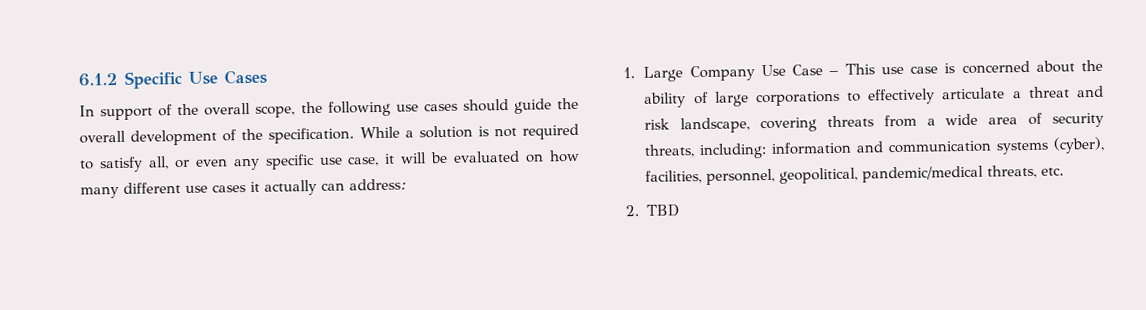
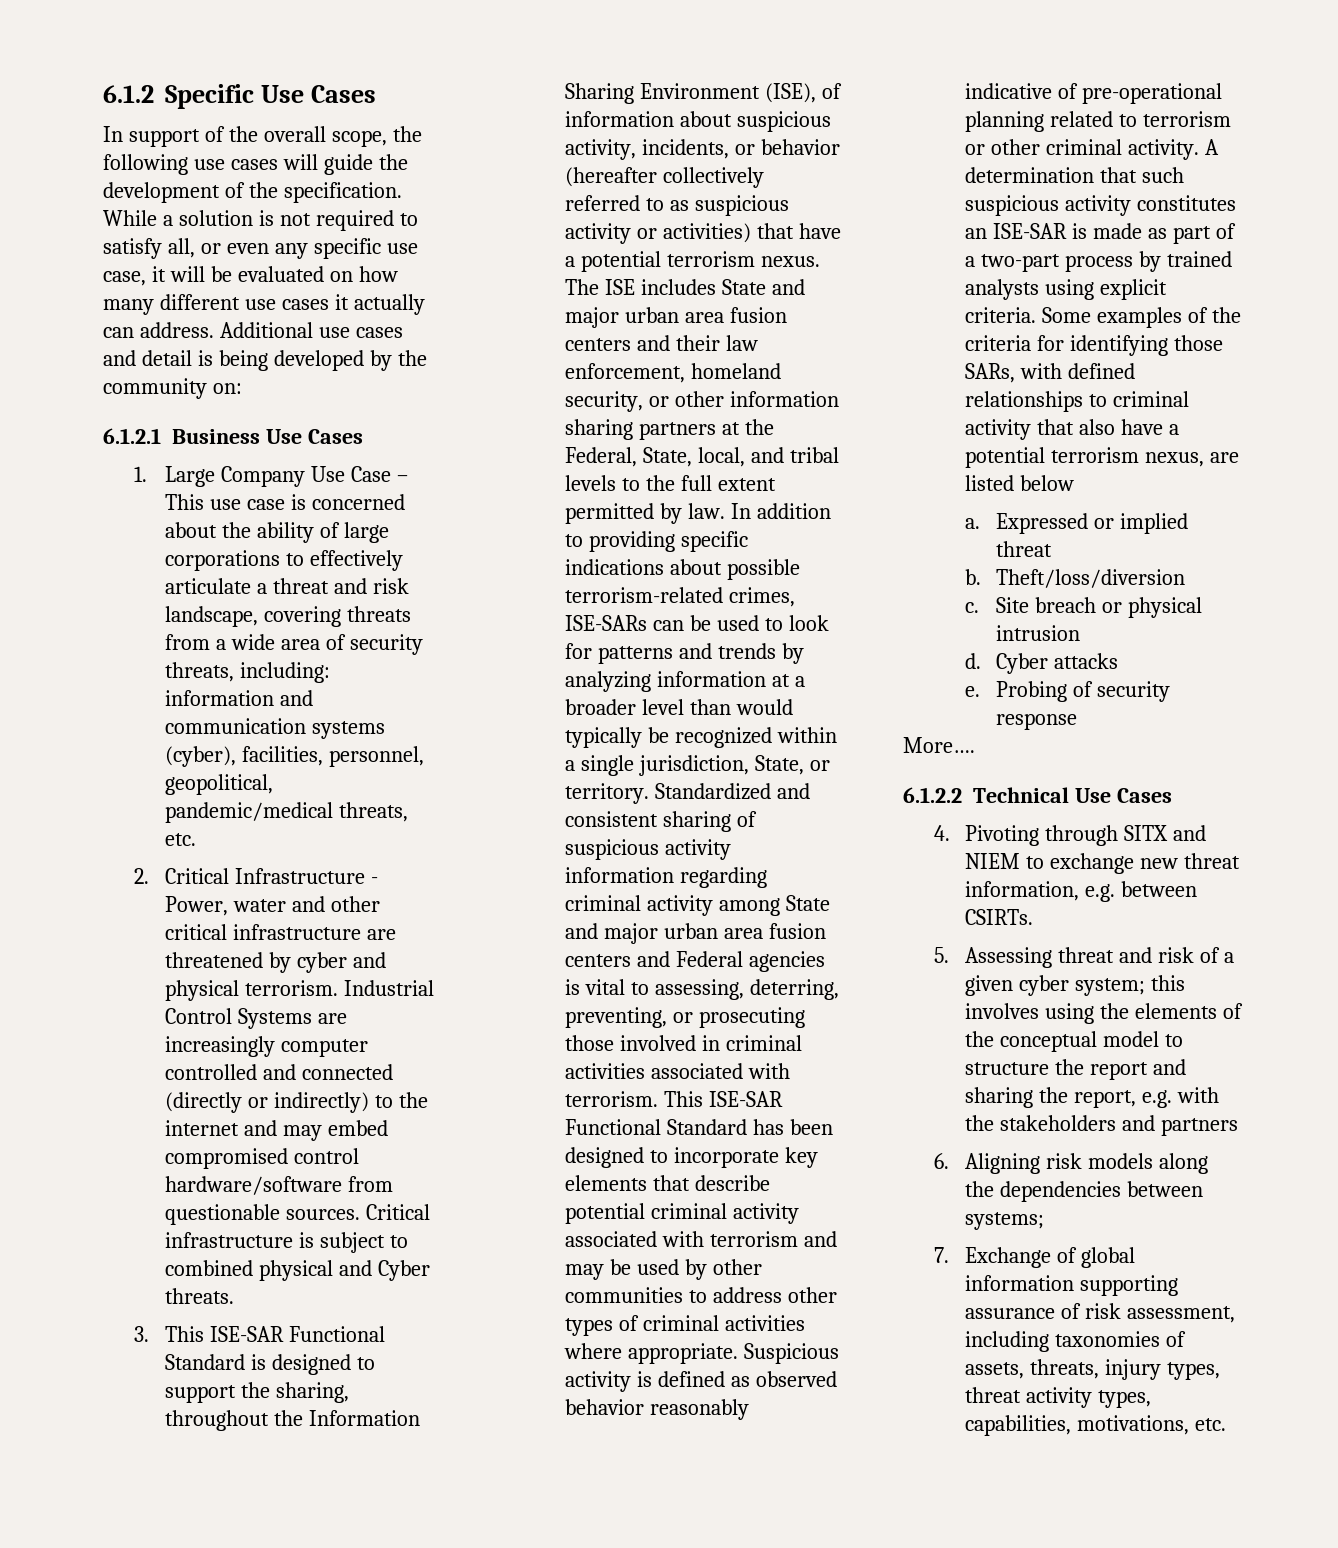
- In support of the overall scope, the following use cases should guide the overall development of the specification.
+ In support of the overall scope, the following use cases will guide the development of the specification.
- While a solution is not required to satisfy all, or even any specific use case, it will be evaluated on how many different use cases it actually can address:
+ While a solution is not required to satisfy all, or even any specific use case, it will be evaluated on how many different use cases it actually can address. Additional use cases and detail is being developed by the community on:
+ 6.1.2.1 Business Use Cases
- 2. TBD
+ 2. Critical Infrastructure - Power, water and other critical infrastructure are threatened by cyber and physical terrorism. Industrial Control Systems are increasingly computer controlled and connected (directly or indirectly) to the internet and may embed compromised control hardware/software from questionable sources. Critical infrastructure is subject to combined physical and Cyber threats.
+ 3. This ISE-SAR Functional Standard is designed to support the sharing, throughout the Information Sharing Environment (ISE), of information about suspicious activity, incidents, or behavior (hereafter collectively referred to as suspicious activity or activities) that have a potential terrorism nexus. The ISE includes State and major urban area fusion centers and their law enforcement, homeland security, or other information sharing partners at the Federal, State, local, and tribal levels to the full extent permitted by law. In addition to providing specific indications about possible terrorism-related crimes, ISE-SARs can be used to look for patterns and trends by analyzing information at a broader level than would typically be recognized within a single jurisdiction, State, or territory. Standardized and consistent sharing of suspicious activity information regarding criminal activity among State and major urban area fusion centers and Federal agencies is vital to assessing, deterring, preventing, or prosecuting those involved in criminal activities associated with terrorism. This ISE-SAR Functional Standard has been designed to incorporate key elements that describe potential criminal activity associated with terrorism and may be used by other communities to address other types of criminal activities where appropriate. Suspicious activity is defined as observed behavior reasonably indicative of pre-operational planning related to terrorism or other criminal activity. A determination that such suspicious activity constitutes an ISE-SAR is made as part of a two-part process by trained analysts using explicit criteria. Some examples of the criteria for identifying those SARs, with defined relationships to criminal activity that also have a potential terrorism nexus, are listed below
+ a. Expressed or implied threat
+ b. Theft/loss/diversion
+ c. Site breach or physical intrusion
+ d. Cyber attacks
+ e. Probing of security response
+ More….
+ 6.1.2.2 Technical Use Cases
+ 4. Pivoting through SITX and NIEM to exchange new threat information, e.g. between CSIRTs.
+ 5. Assessing threat and risk of a given cyber system; this involves using the elements of the conceptual model to structure the report and sharing the report, e.g. with the stakeholders and partners
+ 6. Aligning risk models along the dependencies between systems;
+ 7. Exchange of global information supporting assurance of risk assessment, including taxonomies of assets, threats, injury types, threat activity types, capabilities, motivations, etc.

